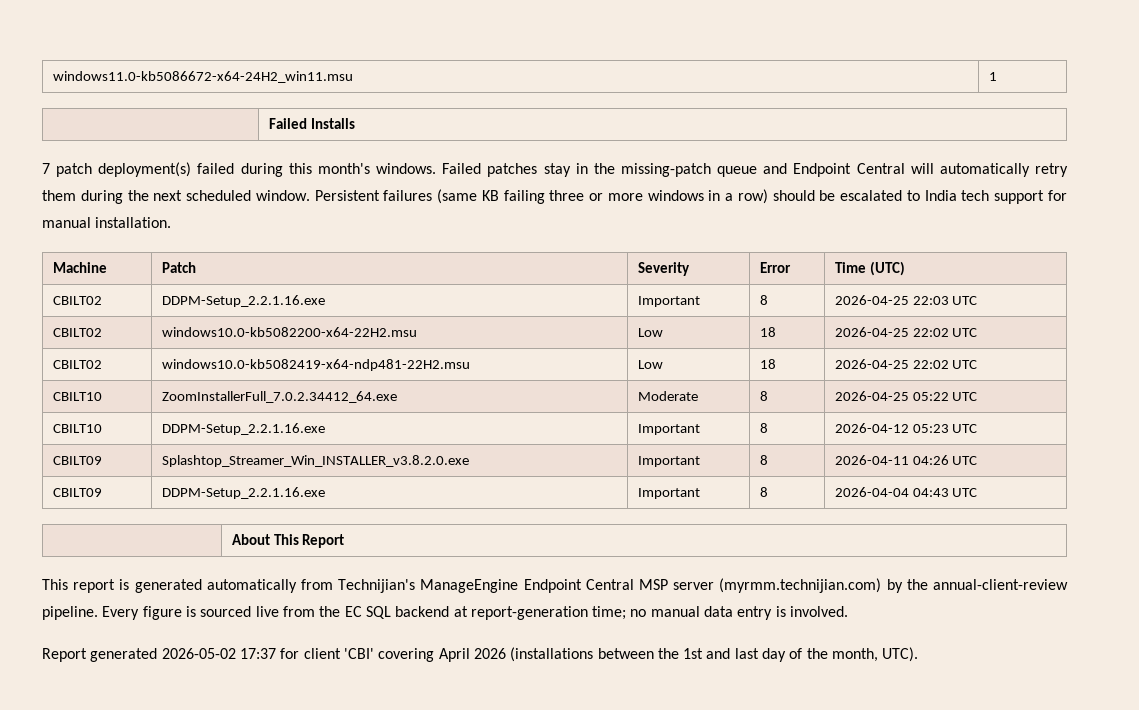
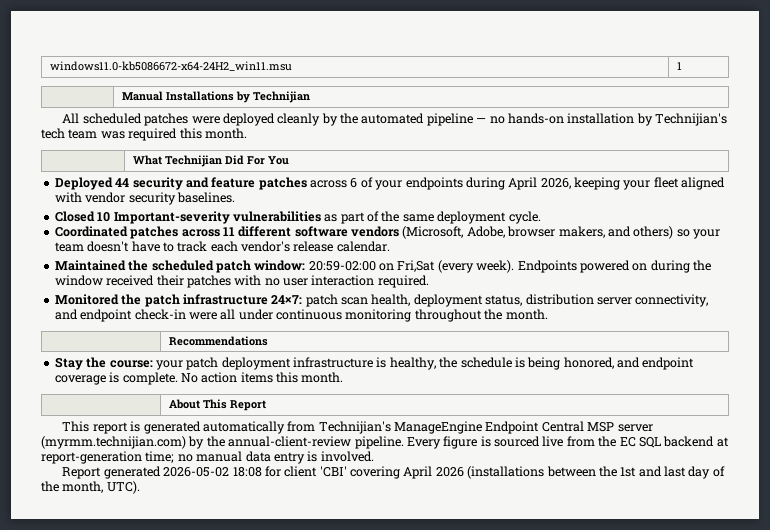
- | Failed Installs
- 7 patch deployment(s) failed during this month's windows. Failed patches stay in the missing-patch queue and Endpoint Central will automatically retry them during the next scheduled window. Persistent failures (same KB failing three or more windows in a row) should be escalated to India tech support for manual installation.
- Machine | Patch | Severity | Error | Time (UTC)
- CBILT02 | DDPM-Setup_2.2.1.16.exe | Important | 8 | 2026-04-25 22:03 UTC
- CBILT02 | windows10.0-kb5082200-x64-22H2.msu | Low | 18 | 2026-04-25 22:02 UTC
- CBILT02 | windows10.0-kb5082419-x64-ndp481-22H2.msu | Low | 18 | 2026-04-25 22:02 UTC
- CBILT10 | ZoomInstallerFull_7.0.2.34412_64.exe | Moderate | 8 | 2026-04-25 05:22 UTC
- CBILT10 | DDPM-Setup_2.2.1.16.exe | Important | 8 | 2026-04-12 05:23 UTC
- CBILT09 | Splashtop_Streamer_Win_INSTALLER_v3.8.2.0.exe | Important | 8 | 2026-04-11 04:26 UTC
- CBILT09 | DDPM-Setup_2.2.1.16.exe | Important | 8 | 2026-04-04 04:43 UTC
+ | Manual Installations by Technijian
+ All scheduled patches were deployed cleanly by the automated pipeline — no hands-on installation by Technijian's tech team was required this month.
+ | What Technijian Did For You
+ Deployed 44 security and feature patches across 6 of your endpoints during April 2026, keeping your fleet aligned with vendor security baselines.
+ Closed 10 Important-severity vulnerabilities as part of the same deployment cycle.
+ Coordinated patches across 11 different software vendors (Microsoft, Adobe, browser makers, and others) so your team doesn't have to track each vendor's release calendar.
+ Maintained the scheduled patch window: 20:59-02:00 on Fri,Sat (every week). Endpoints powered on during the window received their patches with no user interaction required.
+ Monitored the patch infrastructure 24×7: patch scan health, deployment status, distribution server connectivity, and endpoint check-in were all under continuous monitoring throughout the month.
+ | Recommendations
+ Stay the course: your patch deployment infrastructure is healthy, the schedule is being honored, and endpoint coverage is complete. No action items this month.
- Report generated 2026-05-02 17:37 for client 'CBI' covering April 2026 (installations between the 1st and last day of the month, UTC).
+ Report generated 2026-05-02 18:08 for client 'CBI' covering April 2026 (installations between the 1st and last day of the month, UTC).

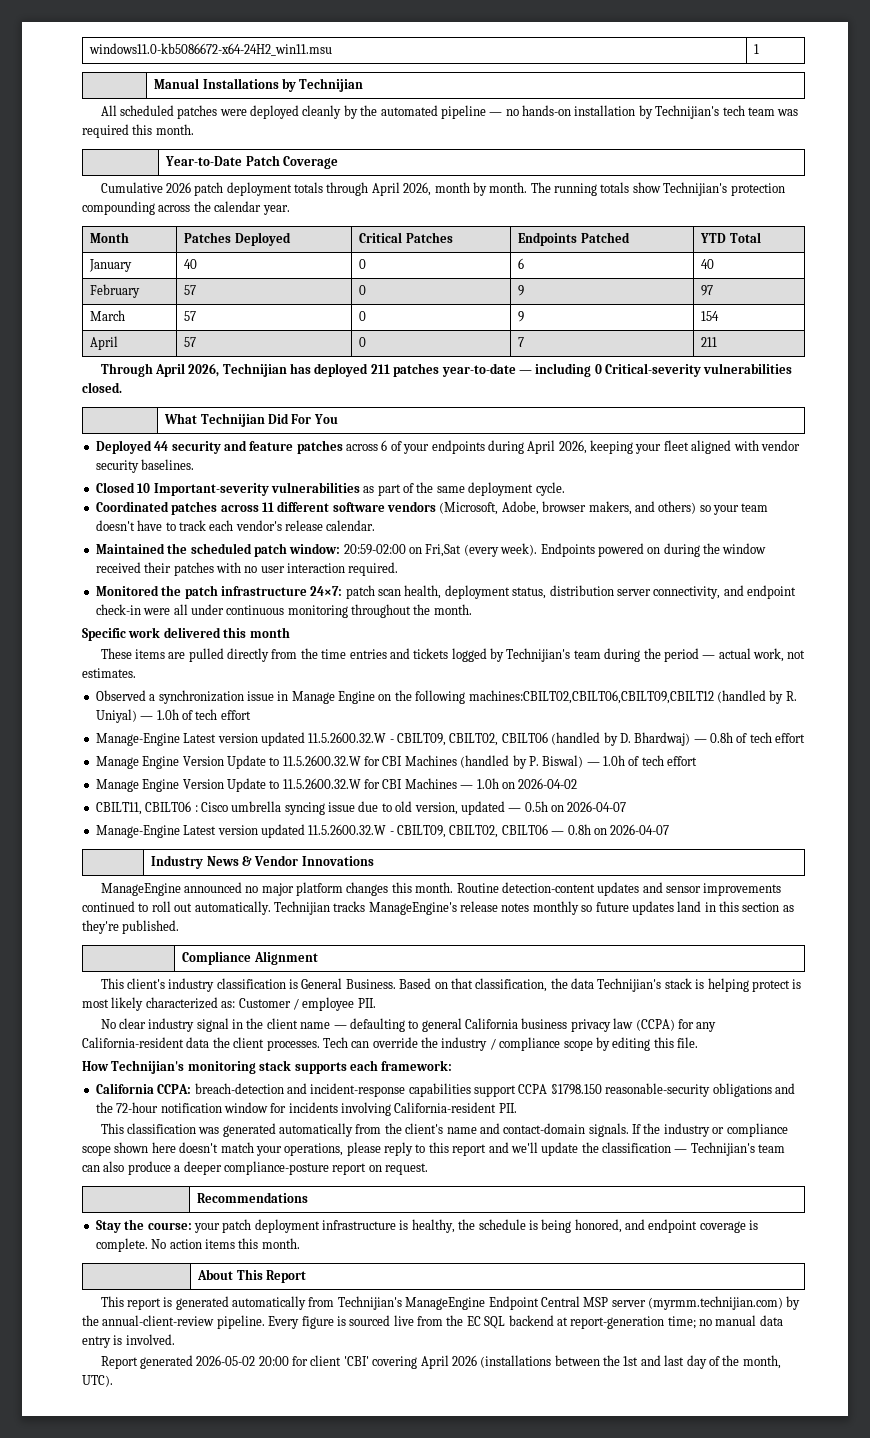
+ | Year-to-Date Patch Coverage
+ Cumulative 2026 patch deployment totals through April 2026, month by month. The running totals show Technijian's protection compounding across the calendar year.
+ Month | Patches Deployed | Critical Patches | Endpoints Patched | YTD Total
+ January | 40 | 0 | 6 | 40
+ February | 57 | 0 | 9 | 97
+ March | 57 | 0 | 9 | 154
+ April | 57 | 0 | 7 | 211
+ Through April 2026, Technijian has deployed 211 patches year-to-date — including 0 Critical-severity vulnerabilities closed.
+ Specific work delivered this month
+ These items are pulled directly from the time entries and tickets logged by Technijian's team during the period — actual work, not estimates.
+ Observed a synchronization issue in Manage Engine on the following machines:CBILT02,CBILT06,CBILT09,CBILT12 (handled by R. Uniyal) — 1.0h of tech effort
+ Manage-Engine Latest version updated 11.5.2600.32.W - CBILT09, CBILT02, CBILT06 (handled by D. Bhardwaj) — 0.8h of tech effort
+ Manage Engine Version Update to 11.5.2600.32.W for CBI Machines (handled by P. Biswal) — 1.0h of tech effort
+ Manage Engine Version Update to 11.5.2600.32.W for CBI Machines — 1.0h on 2026-04-02
+ CBILT11, CBILT06 : Cisco umbrella syncing issue due to old version, updated — 0.5h on 2026-04-07
+ Manage-Engine Latest version updated 11.5.2600.32.W - CBILT09, CBILT02, CBILT06 — 0.8h on 2026-04-07
+ | Industry News & Vendor Innovations
+ ManageEngine announced no major platform changes this month. Routine detection-content updates and sensor improvements continued to roll out automatically. Technijian tracks ManageEngine's release notes monthly so future updates land in this section as they're published.
+ | Compliance Alignment
+ This client's industry classification is General Business. Based on that classification, the data Technijian's stack is helping protect is most likely characterized as: Customer / employee PII.
+ No clear industry signal in the client name — defaulting to general California business privacy law (CCPA) for any California-resident data the client processes. Tech can override the industry / compliance scope by editing this file.
+ How Technijian's monitoring stack supports each framework:
+ California CCPA: breach-detection and incident-response capabilities support CCPA §1798.150 reasonable-security obligations and the 72-hour notification window for incidents involving California-resident PII.
+ This classification was generated automatically from the client's name and contact-domain signals. If the industry or compliance scope shown here doesn't match your operations, please reply to this report and we'll update the classification — Technijian's team can also produce a deeper compliance-posture report on request.
- Report generated 2026-05-02 18:08 for client 'CBI' covering April 2026 (installations between the 1st and last day of the month, UTC).
+ Report generated 2026-05-02 20:00 for client 'CBI' covering April 2026 (installations between the 1st and last day of the month, UTC).

